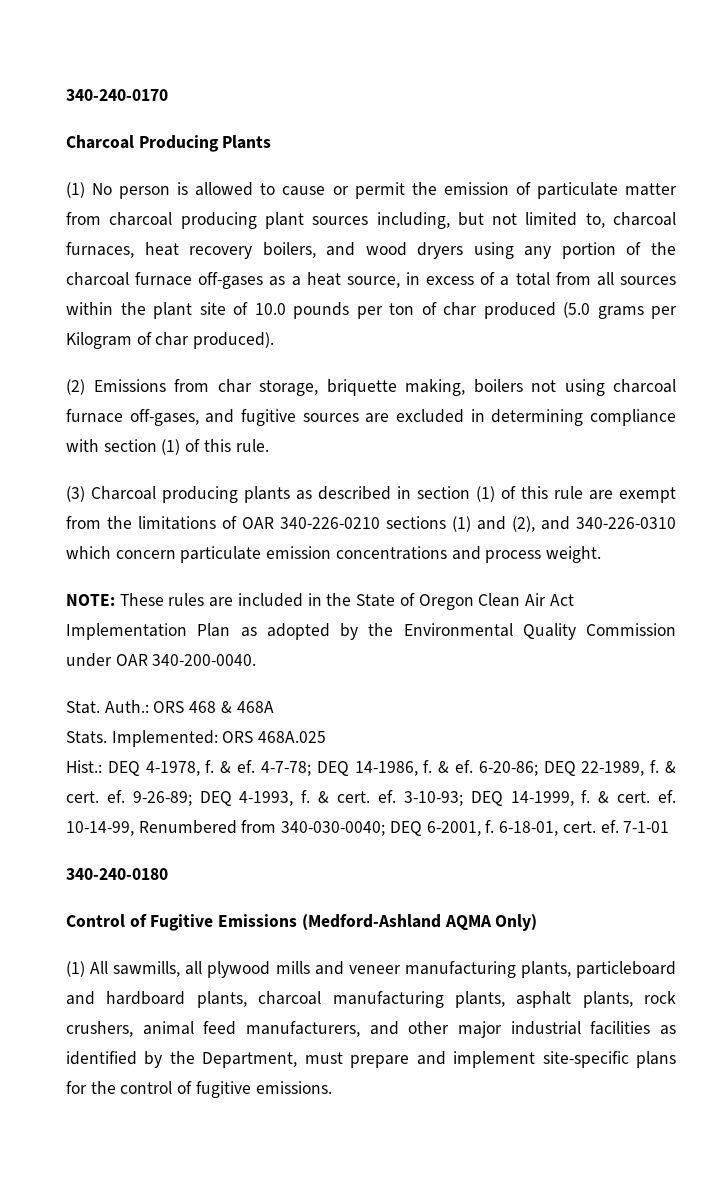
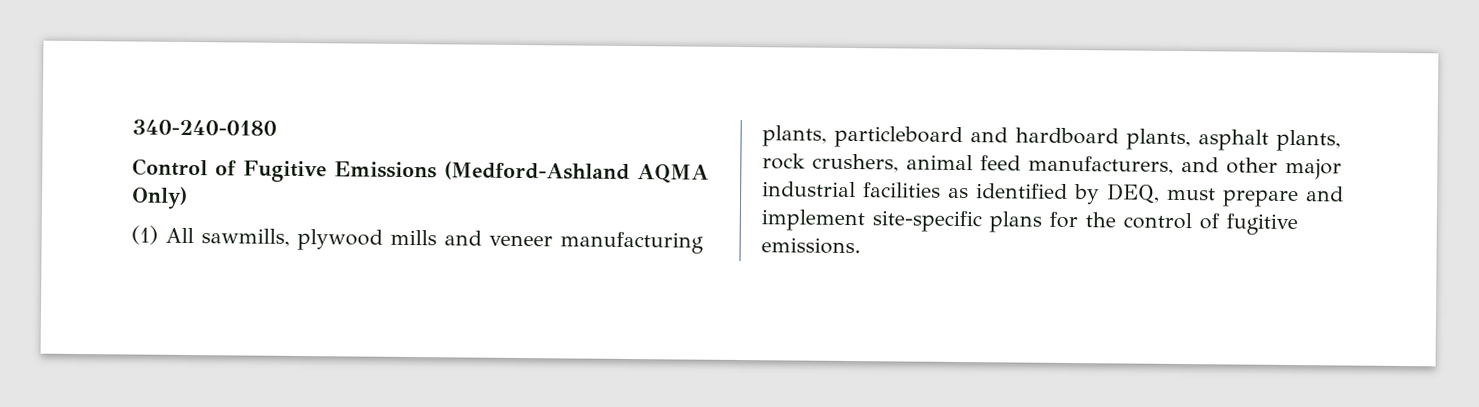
- 340-240-0170
- Charcoal Producing Plants
- (1) No person is allowed to cause or permit the emission of particulate matter from charcoal producing plant sources including, but not limited to, charcoal furnaces, heat recovery boilers, and wood dryers using any portion of the charcoal furnace off-gases as a heat source, in excess of a total from all sources within the plant site of 10.0 pounds per ton of char produced (5.0 grams per Kilogram of char produced).
- (2) Emissions from char storage, briquette making, boilers not using charcoal furnace off-gases, and fugitive sources are excluded in determining compliance with section (1) of this rule.
- (3) Charcoal producing plants as described in section (1) of this rule are exempt from the limitations of OAR 340-226-0210 sections (1) and (2), and 340-226-0310 which concern particulate emission concentrations and process weight.
- NOTE: These rules are included in the State of Oregon Clean Air Act Implementation Plan as adopted by the Environmental Quality Commission under OAR 340-200-0040.
- Stat. Auth.: ORS 468 & 468A
- Stats. Implemented: ORS 468A.025
- Hist.: DEQ 4-1978, f. & ef. 4-7-78; DEQ 14-1986, f. & ef. 6-20-86; DEQ 22-1989, f. & cert. ef. 9-26-89; DEQ 4-1993, f. & cert. ef. 3-10-93; DEQ 14-1999, f. & cert. ef. 10-14-99, Renumbered from 340-030-0040; DEQ 6-2001, f. 6-18-01, cert. ef. 7-1-01
- (1) All sawmills, all plywood mills and veneer manufacturing plants, particleboard and hardboard plants, charcoal manufacturing plants, asphalt plants, rock crushers, animal feed manufacturers, and other major industrial facilities as identified by the Department, must prepare and implement site-specific plans for the control of fugitive emissions.
+ (1) All sawmills, plywood mills and veneer manufacturing plants, particleboard and hardboard plants, asphalt plants, rock crushers, animal feed manufacturers, and other major industrial facilities as identified by DEQ, must prepare and implement site-specific plans for the control of fugitive emissions.

